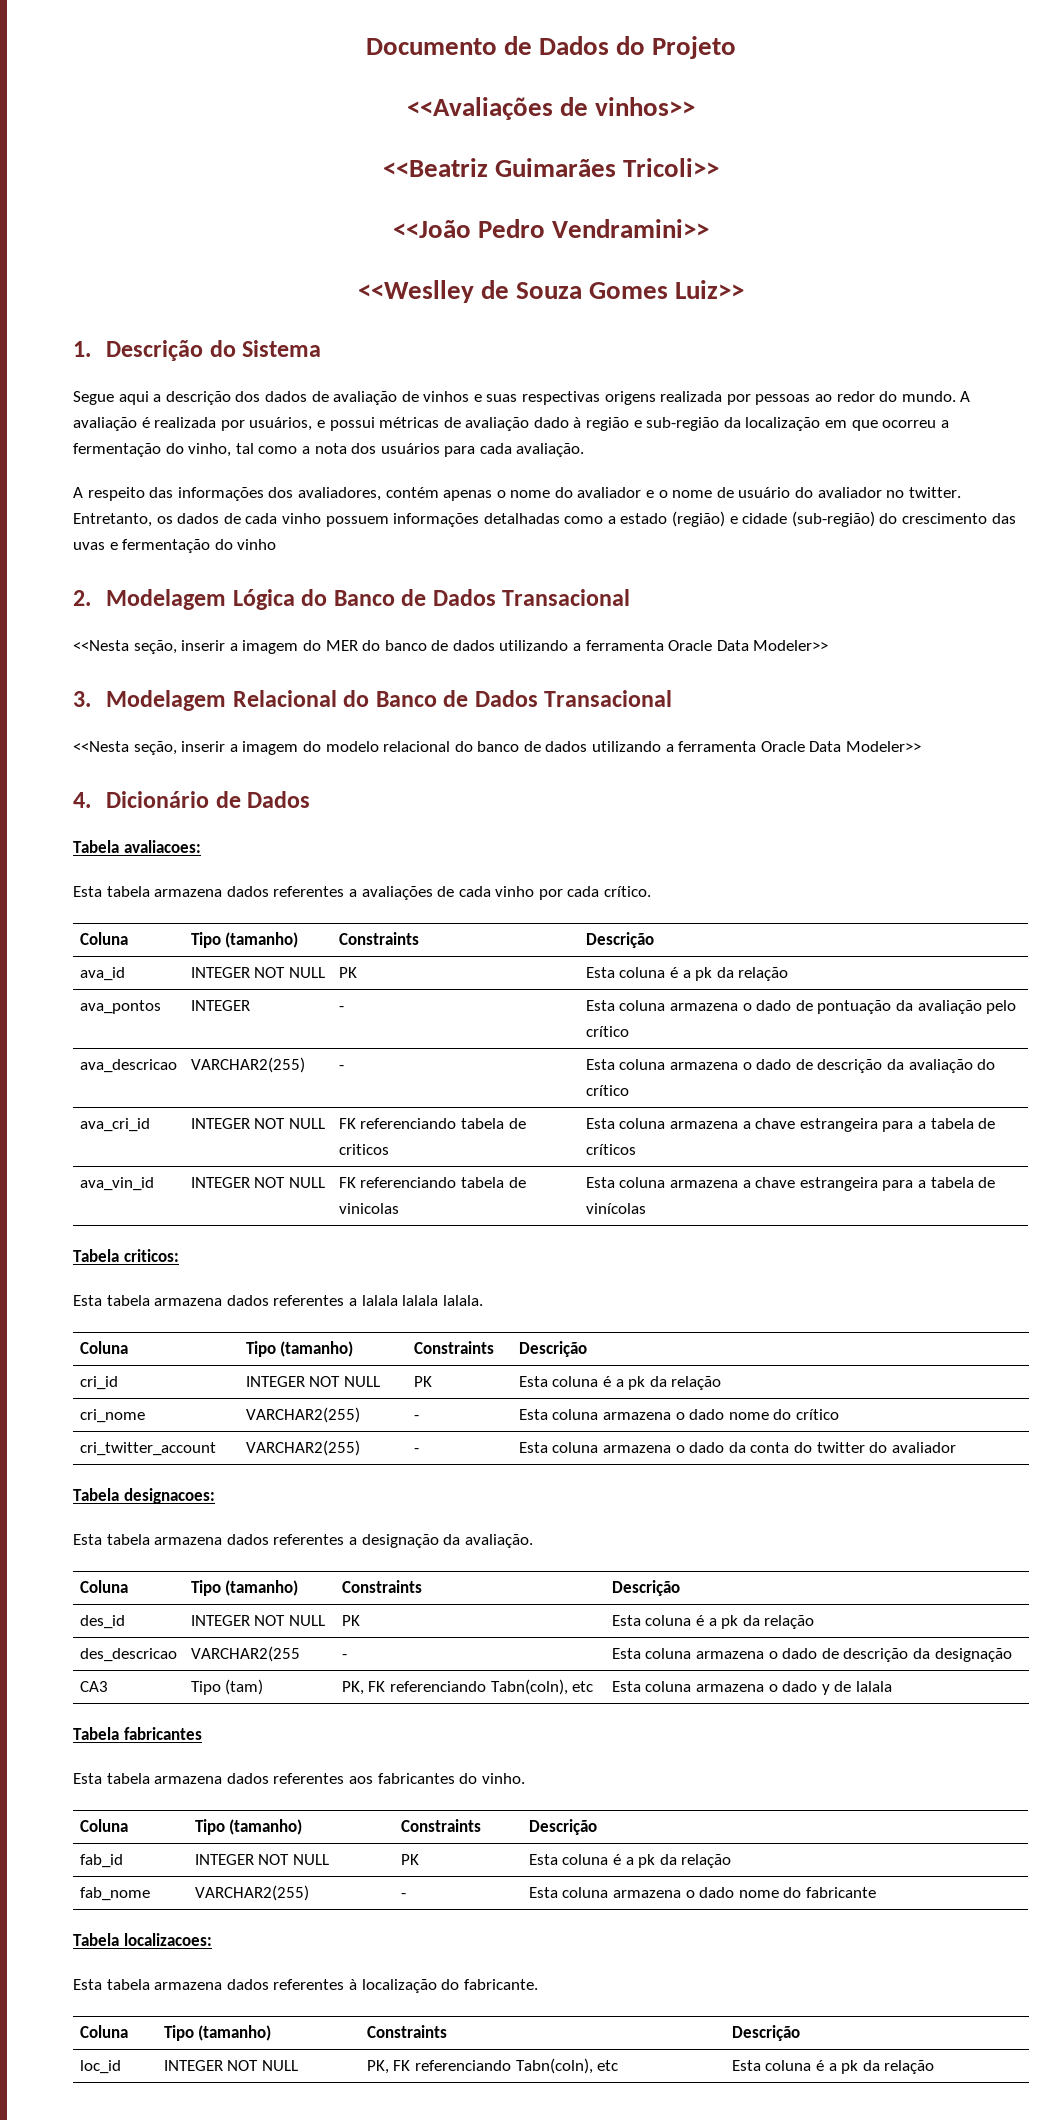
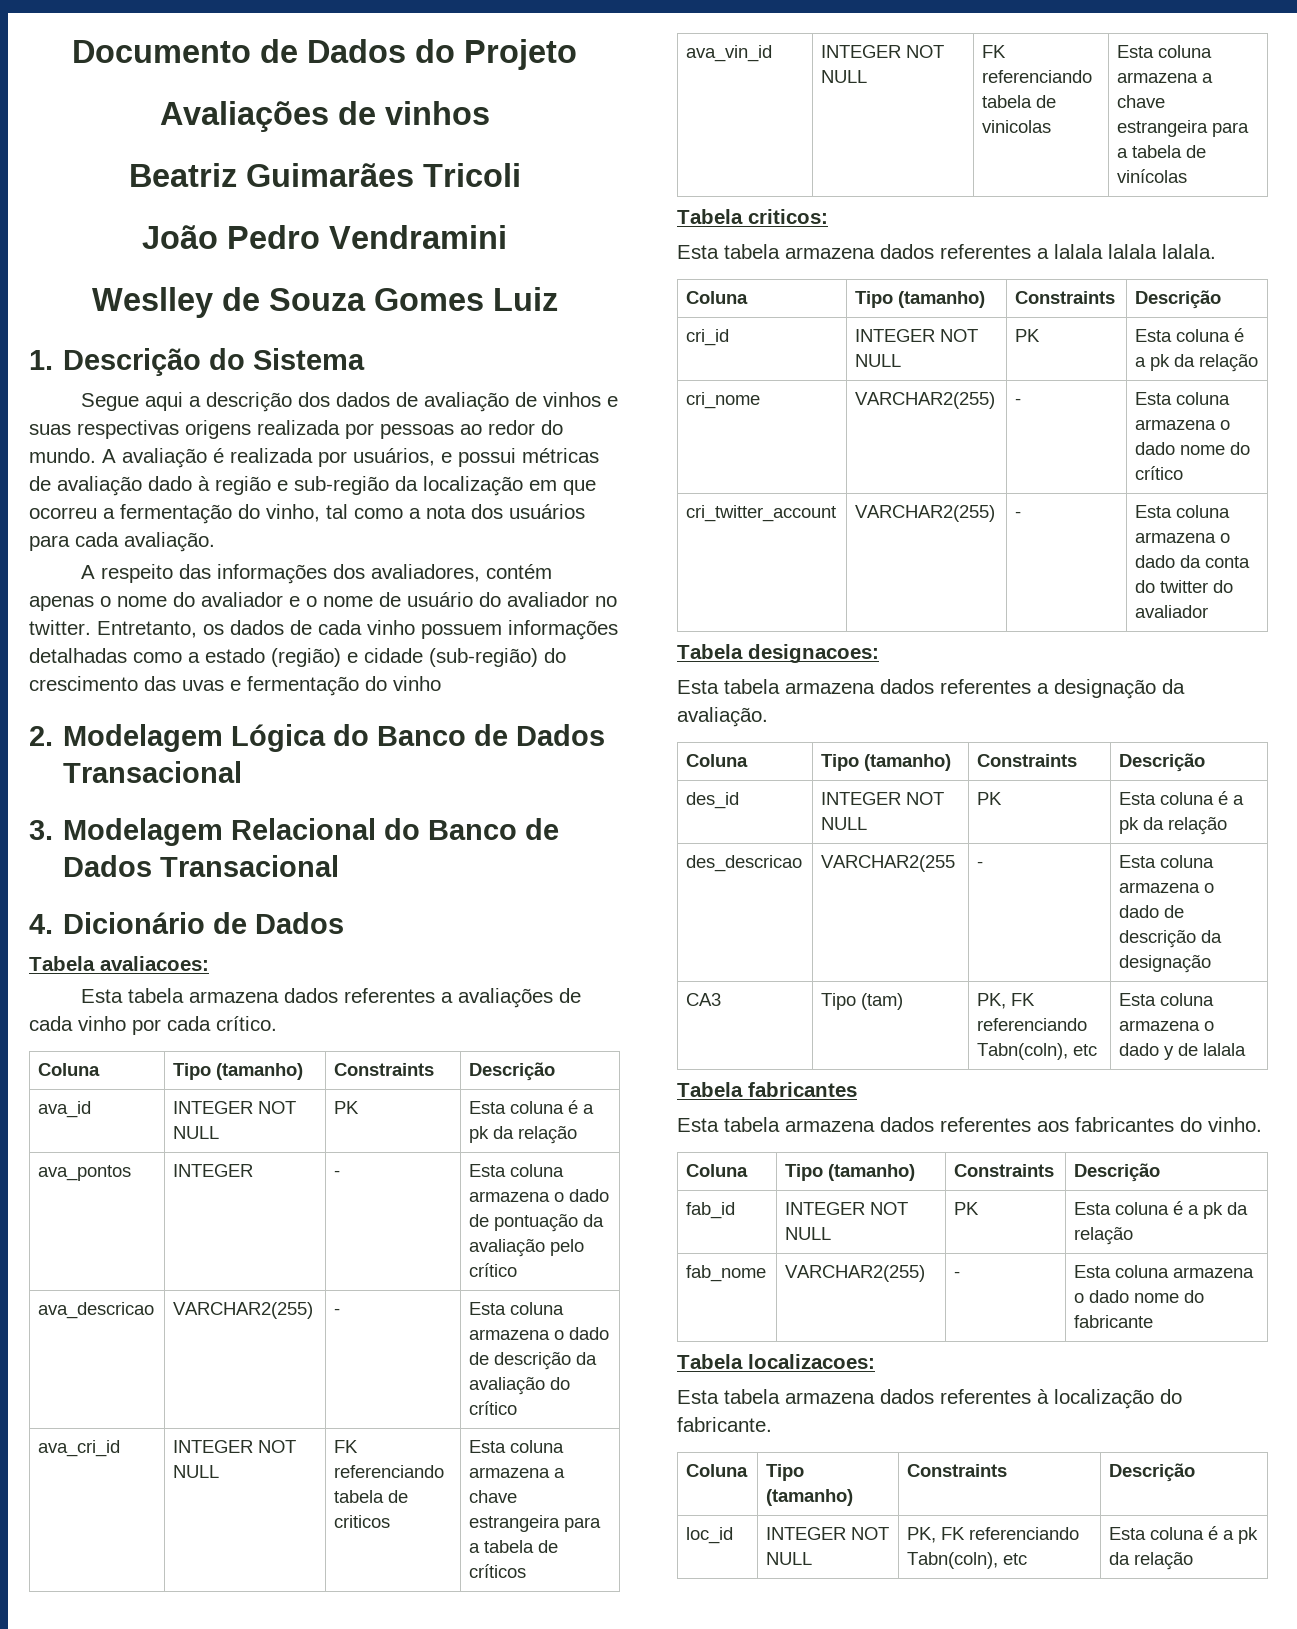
- <<Avaliações de vinhos>>
- <<Beatriz Guimarães Tricoli>>
- <<João Pedro Vendramini>>
- <<Weslley de Souza Gomes Luiz>>
+ Avaliações de vinhos
+ Beatriz Guimarães Tricoli
+ João Pedro Vendramini
+ Weslley de Souza Gomes Luiz
- <<Nesta seção, inserir a imagem do MER do banco de dados utilizando a ferramenta Oracle Data Modeler>>
- <<Nesta seção, inserir a imagem do modelo relacional do banco de dados utilizando a ferramenta Oracle Data Modeler>>

